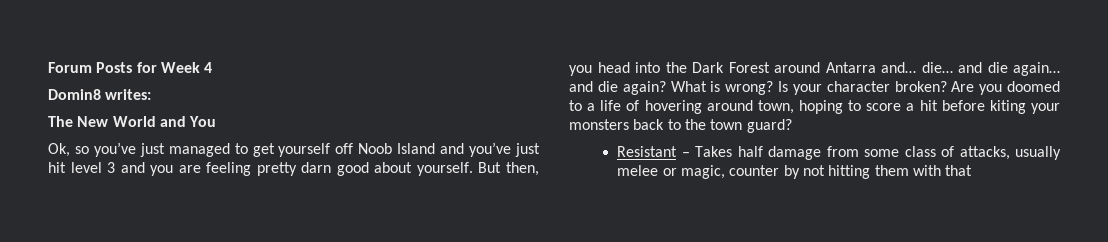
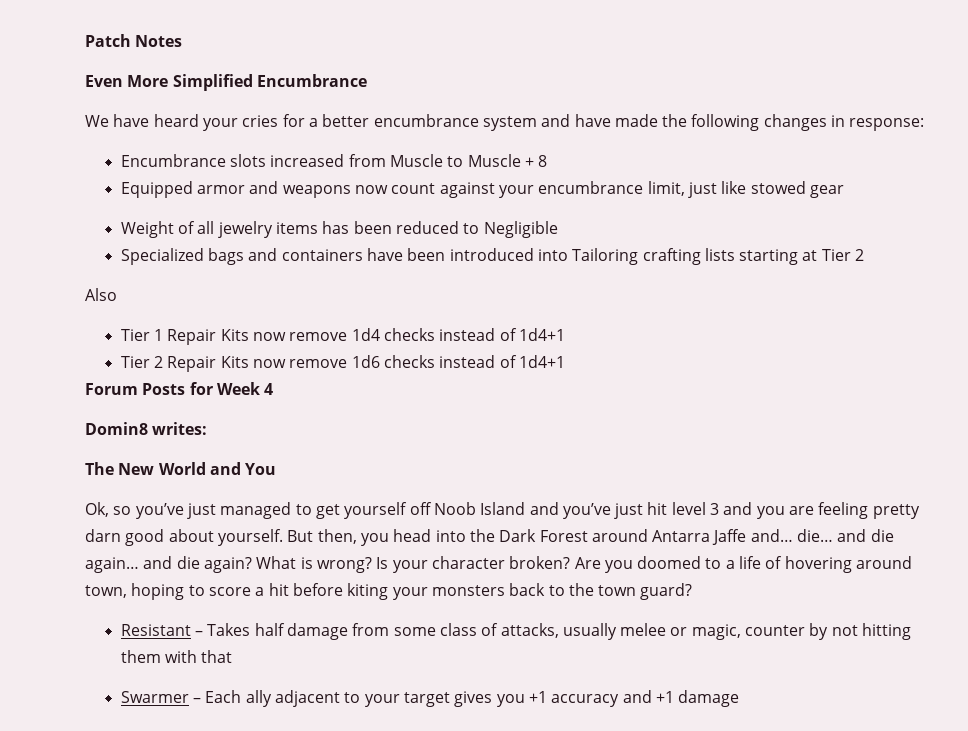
+ Patch Notes
+ Even More Simplified Encumbrance
+ We have heard your cries for a better encumbrance system and have made the following changes in response:
+ Encumbrance slots increased from Muscle to Muscle + 8
+ Equipped armor and weapons now count against your encumbrance limit, just like stowed gear
+ Weight of all jewelry items has been reduced to Negligible
+ Specialized bags and containers have been introduced into Tailoring crafting lists starting at Tier 2
+ Also
+ Tier 1 Repair Kits now remove 1d4 checks instead of 1d4+1
+ Tier 2 Repair Kits now remove 1d6 checks instead of 1d4+1
- But then, you head into the Dark Forest around Antarra and… die… and die again… and die again?
+ But then, you head into the Dark Forest around Antarra Jaffe and… die… and die again… and die again?
+ Swarmer – Each ally adjacent to your target gives you +1 accuracy and +1 damage

